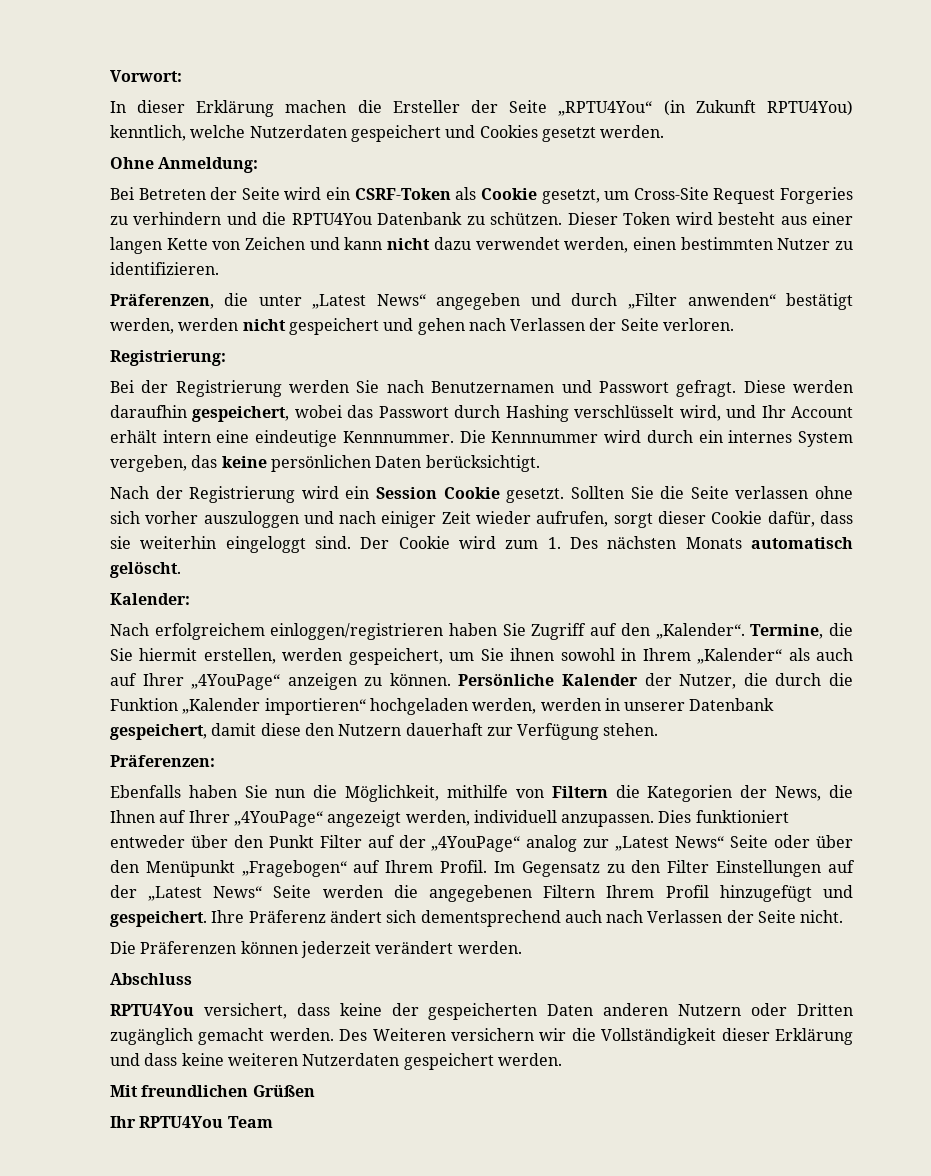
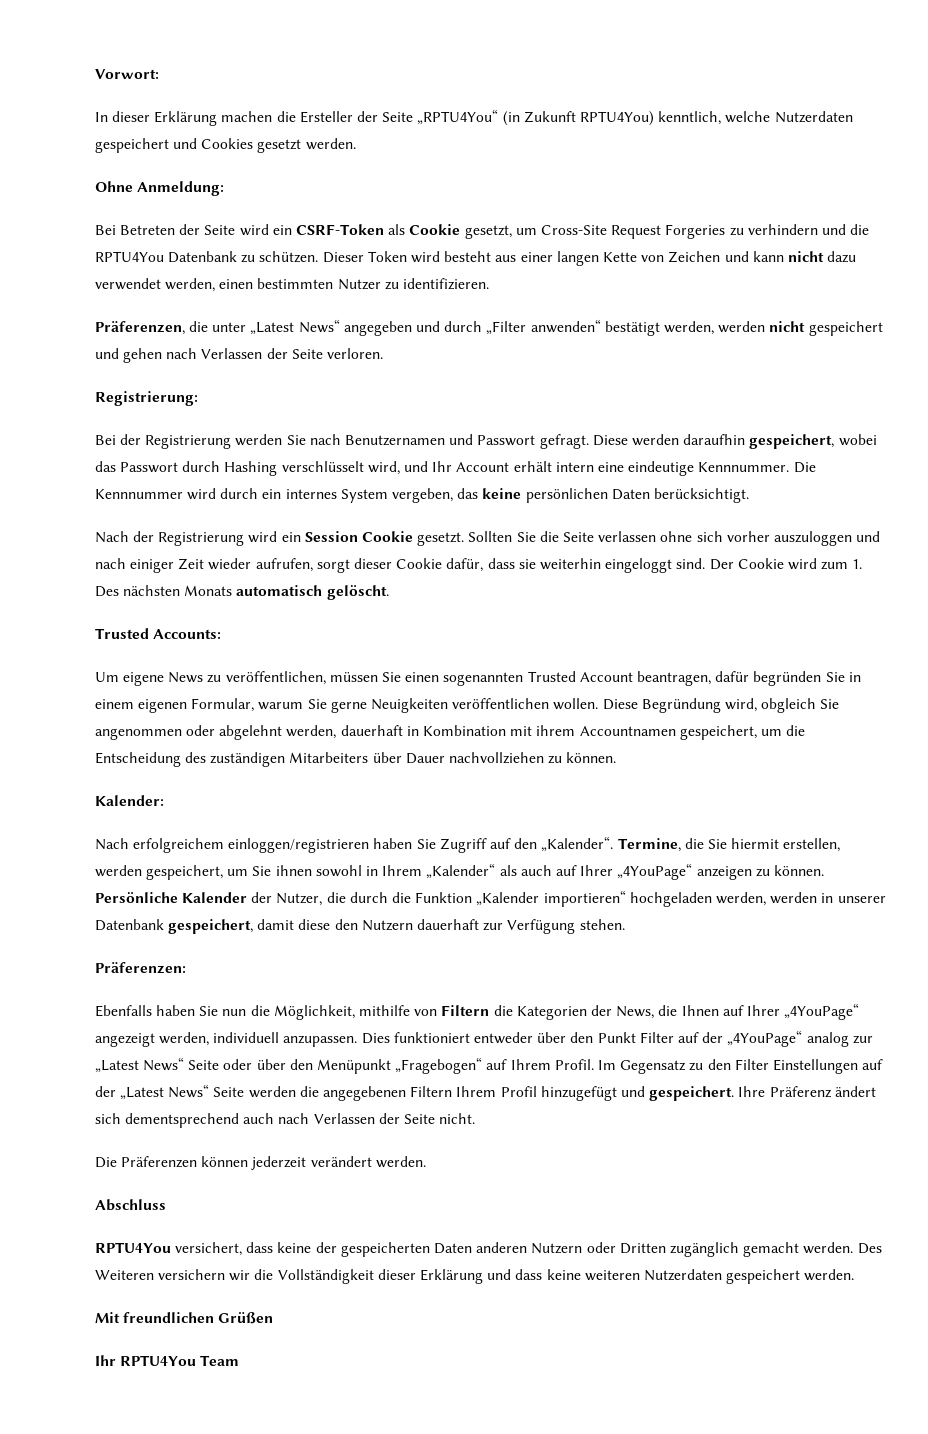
+ Trusted Accounts:
+ Um eigene News zu veröffentlichen, müssen Sie einen sogenannten Trusted Account beantragen, dafür begründen Sie in einem eigenen Formular, warum Sie gerne Neuigkeiten veröffentlichen wollen. Diese Begründung wird, obgleich Sie angenommen oder abgelehnt werden, dauerhaft in Kombination mit ihrem Accountnamen gespeichert, um die Entscheidung des zuständigen Mitarbeiters über Dauer nachvollziehen zu können.

